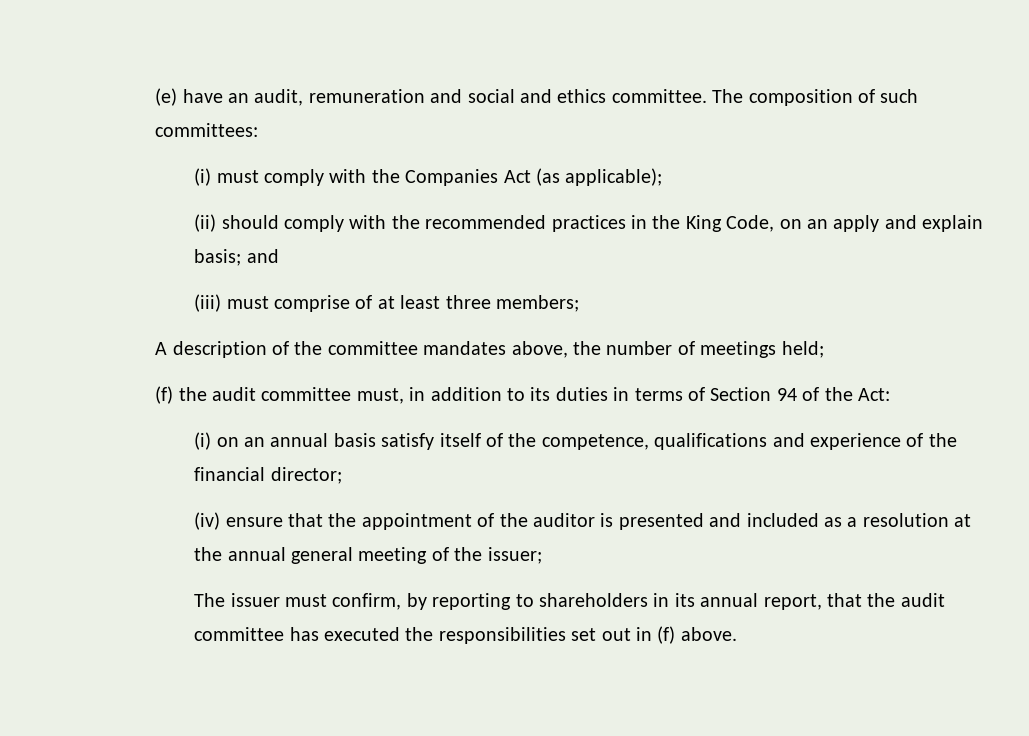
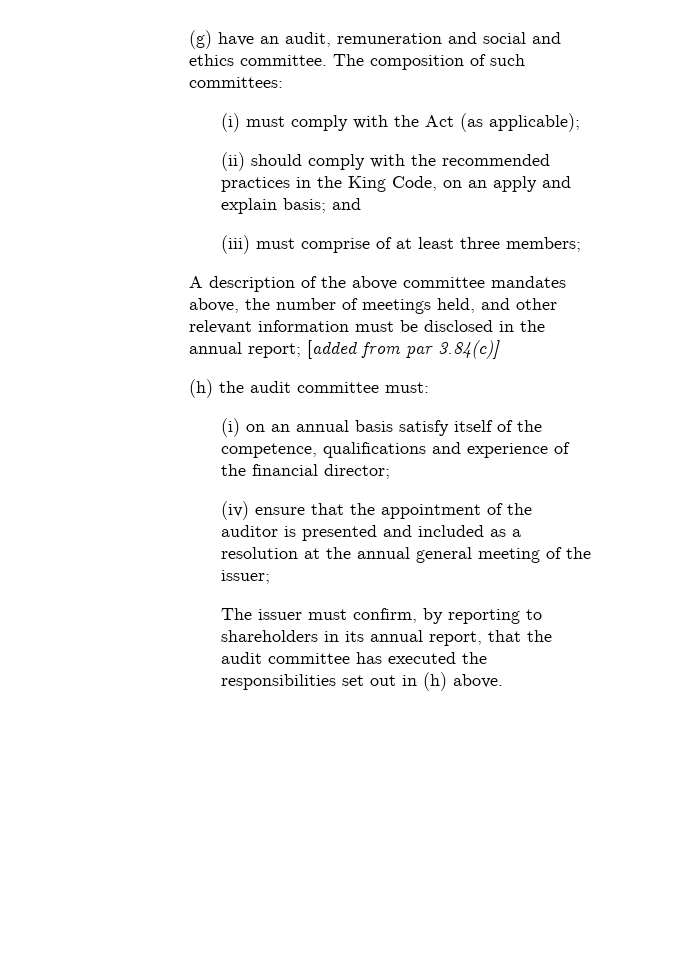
- (e) have an audit, remuneration and social and ethics committee.
+ (g) have an audit, remuneration and social and ethics committee.
- (i) must comply with the Companies Act (as applicable);
+ (i) must comply with the Act (as applicable);
- A description of the committee mandates above, the number of meetings held;
- (f) the audit committee must, in addition to its duties in terms of Section 94 of the Act:
+ A description of the above committee mandates above, the number of meetings held, and other relevant information must be disclosed in the annual report; [added from par 3.84(c)]
+ (h) the audit committee must:
- The issuer must confirm, by reporting to shareholders in its annual report, that the audit committee has executed the responsibilities set out in (f) above.
+ The issuer must confirm, by reporting to shareholders in its annual report, that the audit committee has executed the responsibilities set out in (h) above.

